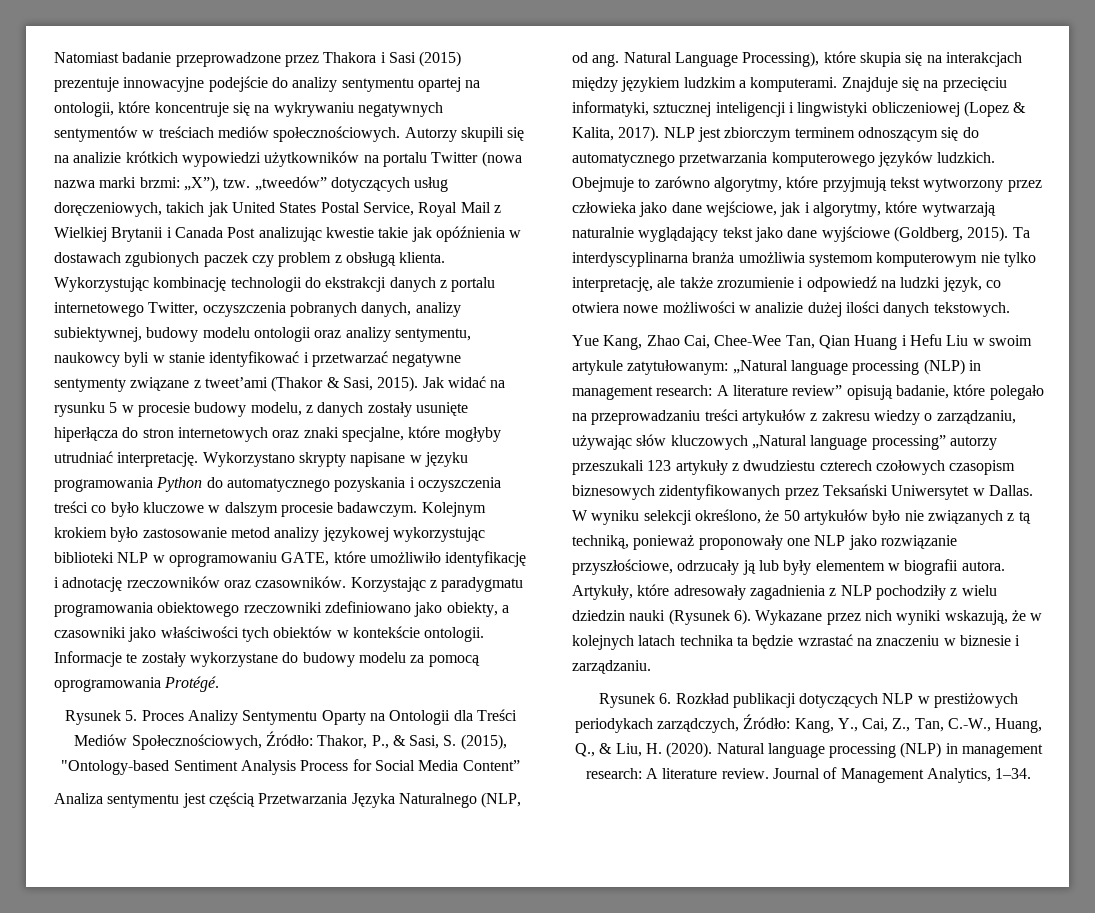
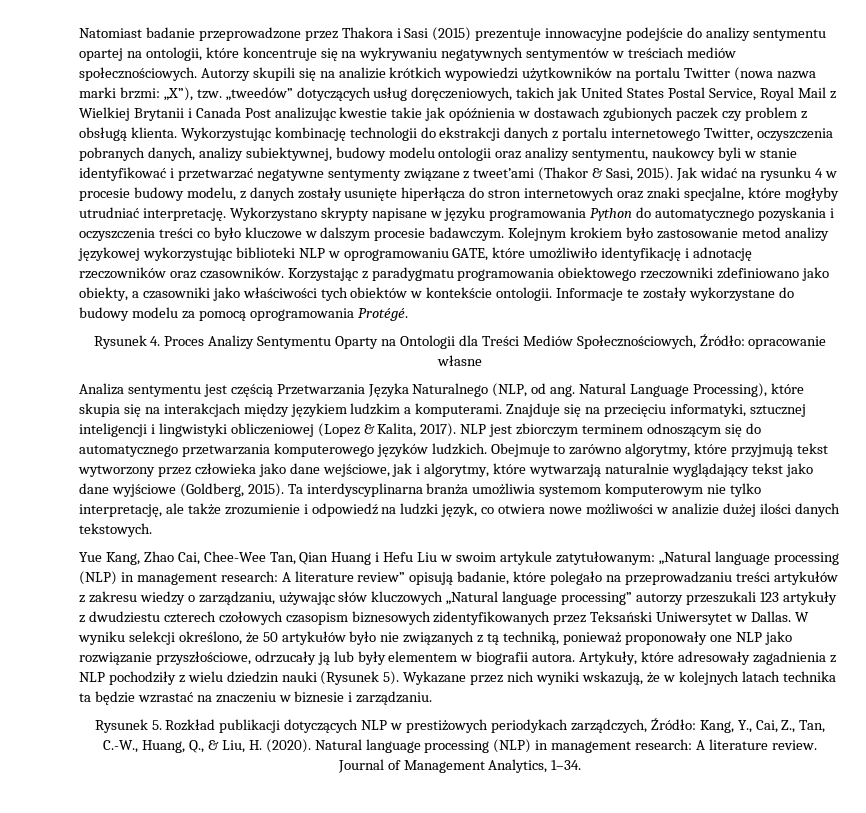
- Jak widać na rysunku 5 w procesie budowy modelu, z danych zostały usunięte hiperłącza do stron internetowych oraz znaki specjalne, które mogłyby utrudniać interpretację.
+ Jak widać na rysunku 4 w procesie budowy modelu, z danych zostały usunięte hiperłącza do stron internetowych oraz znaki specjalne, które mogłyby utrudniać interpretację.
- Rysunek 5. Proces Analizy Sentymentu Oparty na Ontologii dla Treści Mediów Społecznościowych, Źródło: Thakor, P., & Sasi, S. (2015), "Ontology-based Sentiment Analysis Process for Social Media Content”
+ Rysunek 4. Proces Analizy Sentymentu Oparty na Ontologii dla Treści Mediów Społecznościowych, Źródło: opracowanie własne
- Artykuły, które adresowały zagadnienia z NLP pochodziły z wielu dziedzin nauki (Rysunek 6).
+ Artykuły, które adresowały zagadnienia z NLP pochodziły z wielu dziedzin nauki (Rysunek 5).
- Rysunek 6. Rozkład publikacji dotyczących NLP w prestiżowych periodykach zarządczych, Źródło: Kang, Y., Cai, Z., Tan, C.-W., Huang, Q., & Liu, H. (2020).
+ Rysunek 5. Rozkład publikacji dotyczących NLP w prestiżowych periodykach zarządczych, Źródło: Kang, Y., Cai, Z., Tan, C.-W., Huang, Q., & Liu, H. (2020).

